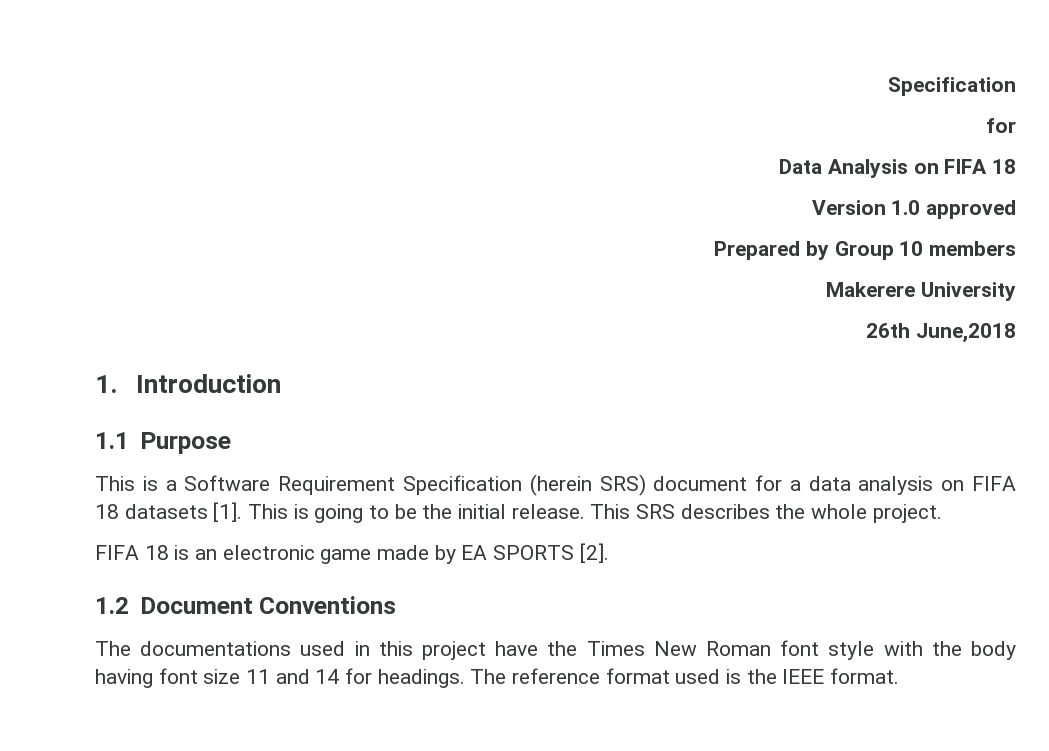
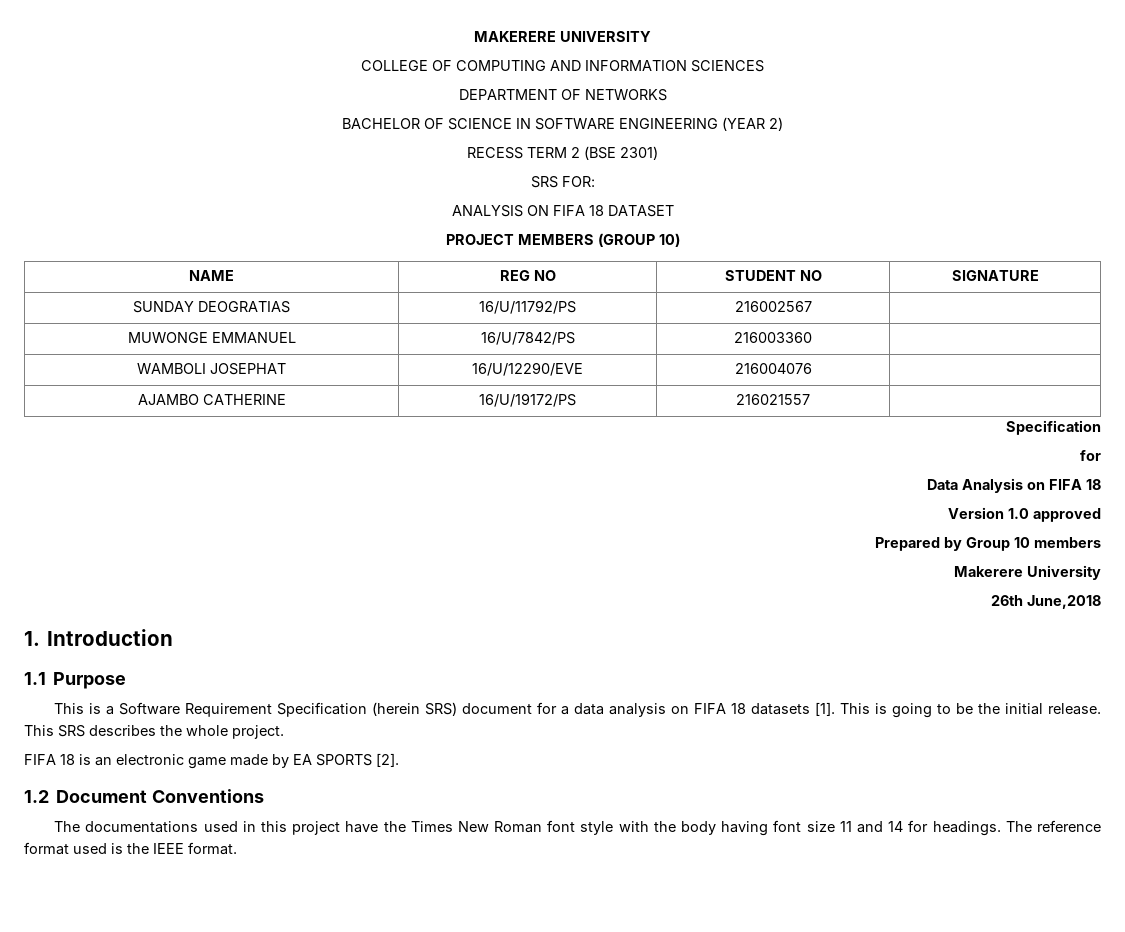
+ MAKERERE UNIVERSITY
+ COLLEGE OF COMPUTING AND INFORMATION SCIENCES
+ DEPARTMENT OF NETWORKS
+ BACHELOR OF SCIENCE IN SOFTWARE ENGINEERING (YEAR 2)
+ RECESS TERM 2 (BSE 2301)
+ SRS FOR:
+ ANALYSIS ON FIFA 18 DATASET
+ PROJECT MEMBERS (GROUP 10)
+ NAME | REG NO | STUDENT NO | SIGNATURE
+ SUNDAY DEOGRATIAS | 16/U/11792/PS | 216002567 |
+ MUWONGE EMMANUEL | 16/U/7842/PS | 216003360 |
+ WAMBOLI JOSEPHAT | 16/U/12290/EVE | 216004076 |
+ AJAMBO CATHERINE | 16/U/19172/PS | 216021557 |

